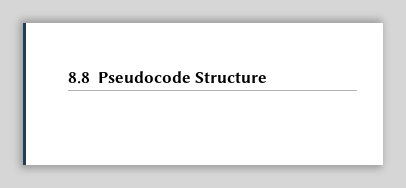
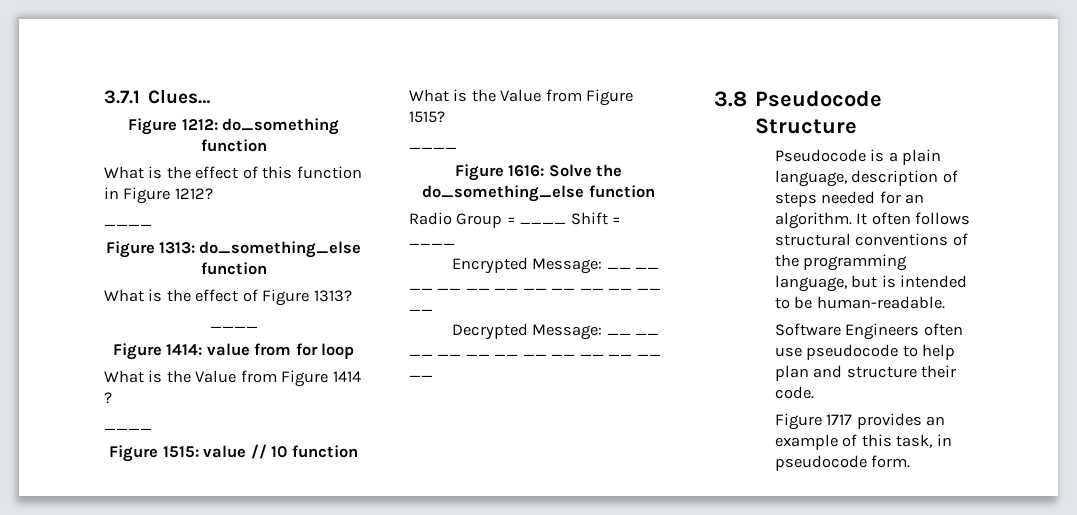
- 8.8 Pseudocode Structure
+ 3.7.1 Clues…
+ Figure 1212: do_something function
+ What is the effect of this function in Figure 1212?
+ ____
+ Figure 1313: do_something_else function
+ What is the effect of Figure 1313?
+ ____
+ Figure 1414: value from for loop
+ What is the Value from Figure 1414 ?
+ ____
+ Figure 1515: value // 10 function
+ What is the Value from Figure 1515?
+ ____
+ Figure 1616: Solve the do_something_else function
+ Radio Group = ____ Shift = ____
+ Encrypted Message: __ __ __ __ __ __ __ __ __ __ __ __
+ Decrypted Message: __ __ __ __ __ __ __ __ __ __ __ __
+ 3.8 Pseudocode Structure
+ Pseudocode is a plain language, description of steps needed for an algorithm. It often follows structural conventions of the programming language, but is intended to be human-readable.
+ Software Engineers often use pseudocode to help plan and structure their code.
+ Figure 1717 provides an example of this task, in pseudocode form.

